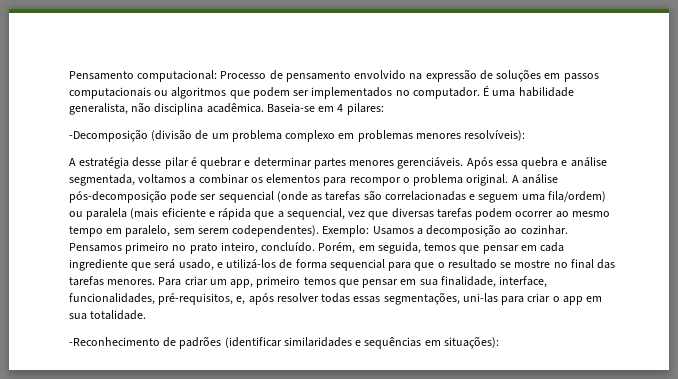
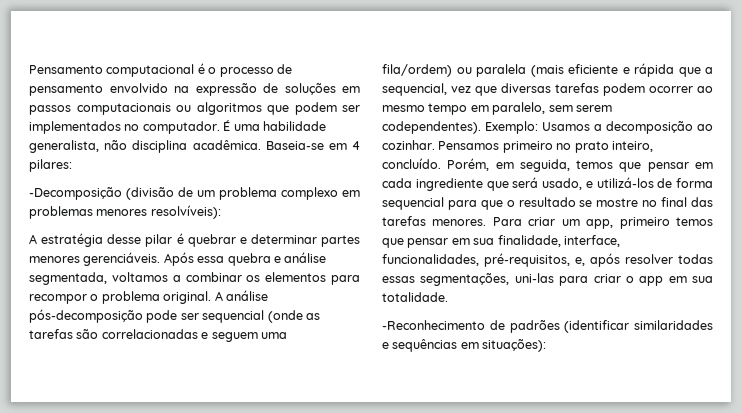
- Pensamento computacional: Processo de pensamento envolvido na expressão de soluções em passos computacionais ou algoritmos que podem ser implementados no computador.
+ Pensamento computacional é o processo de pensamento envolvido na expressão de soluções em passos computacionais ou algoritmos que podem ser implementados no computador.

